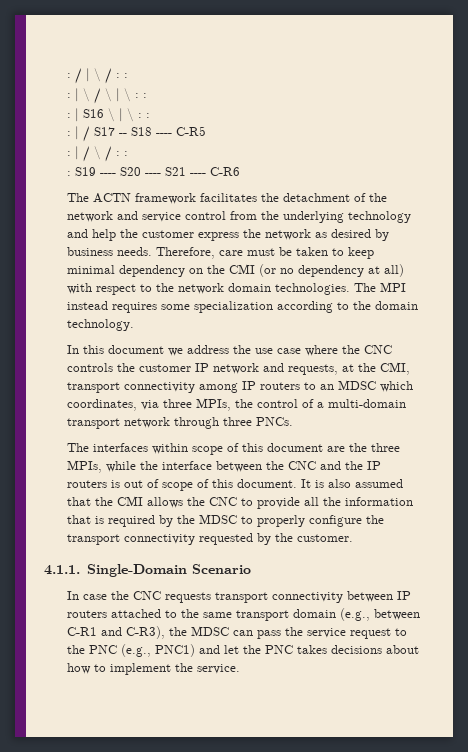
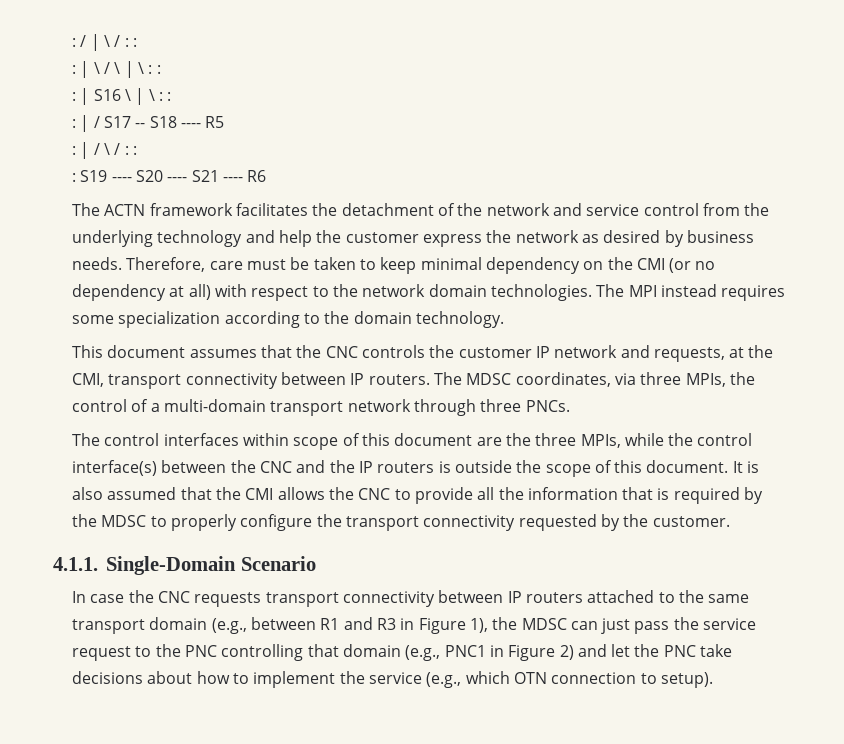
- : | / S17 -- S18 ---- C-R5
+ : | / S17 -- S18 ---- R5
- : S19 ---- S20 ---- S21 ---- C-R6
+ : S19 ---- S20 ---- S21 ---- R6
- In this document we address the use case where the CNC controls the customer IP network and requests, at the CMI, transport connectivity among IP routers to an MDSC which coordinates, via three MPIs, the control of a multi-domain transport network through three PNCs.
+ This document assumes that the CNC controls the customer IP network and requests, at the CMI, transport connectivity between IP routers. The MDSC coordinates, via three MPIs, the control of a multi-domain transport network through three PNCs.
- The interfaces within scope of this document are the three MPIs, while the interface between the CNC and the IP routers is out of scope of this document.
+ The control interfaces within scope of this document are the three MPIs, while the control interface(s) between the CNC and the IP routers is outside the scope of this document.
- In case the CNC requests transport connectivity between IP routers attached to the same transport domain (e.g., between C-R1 and C-R3), the MDSC can pass the service request to the PNC (e.g., PNC1) and let the PNC takes decisions about how to implement the service.
+ In case the CNC requests transport connectivity between IP routers attached to the same transport domain (e.g., between R1 and R3 in Figure 1), the MDSC can just pass the service request to the PNC controlling that domain (e.g., PNC1 in Figure 2) and let the PNC take decisions about how to implement the service (e.g., which OTN connection to setup).

